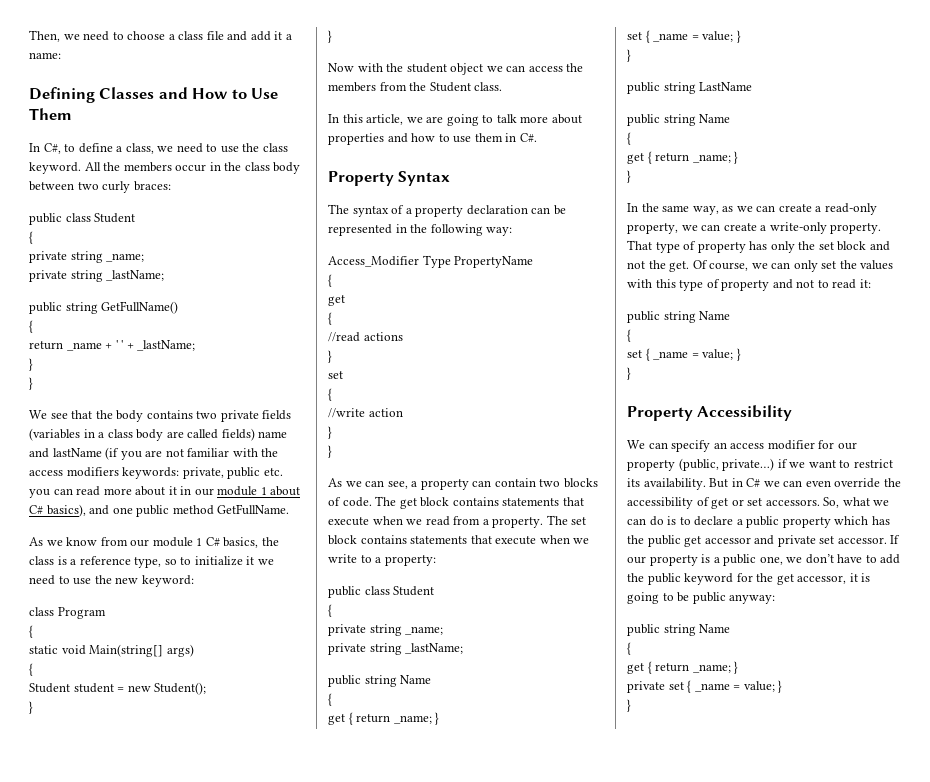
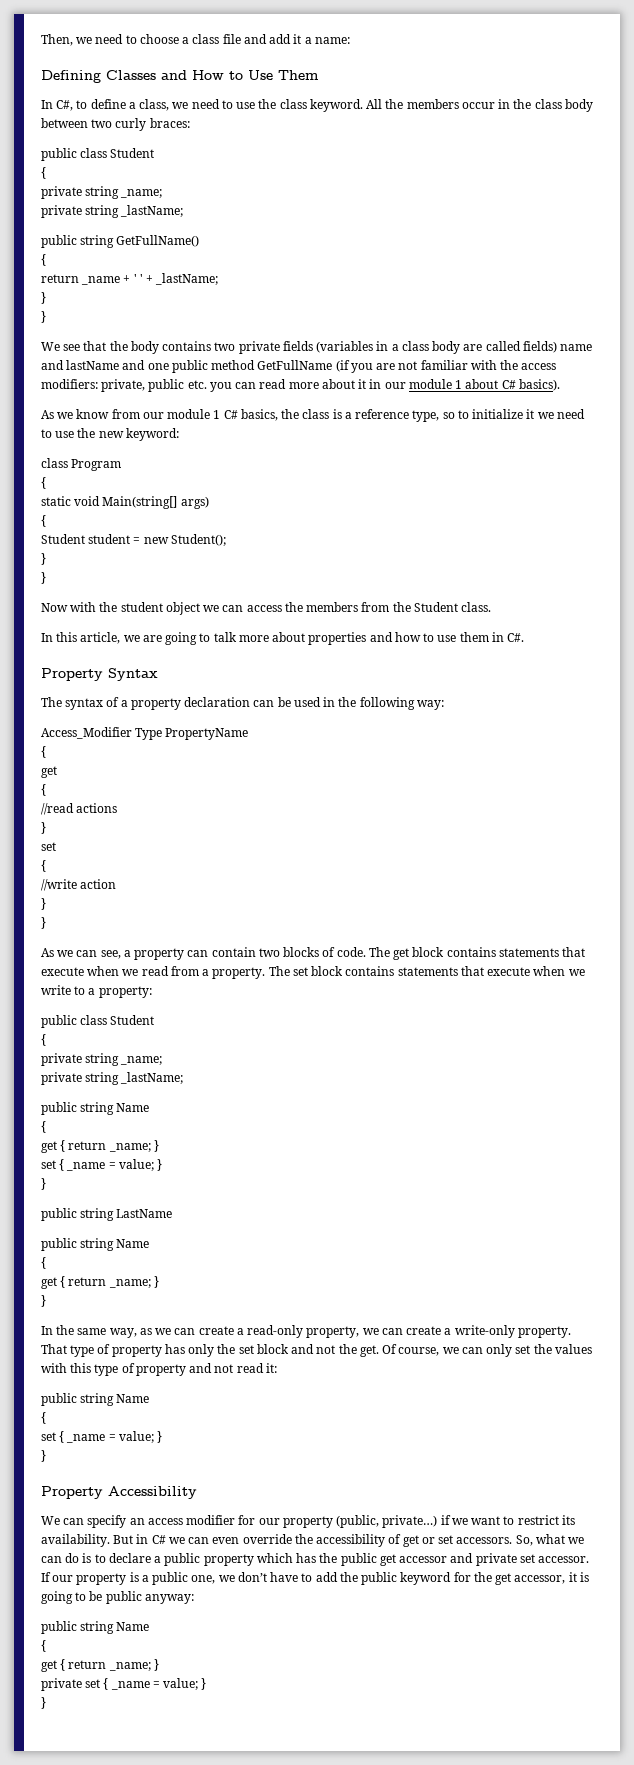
- We see that the body contains two private fields (variables in a class body are called fields) name and lastName (if you are not familiar with the access modifiers keywords: private, public etc. you can read more about it in our module 1 about C# basics), and one public method GetFullName.
+ We see that the body contains two private fields (variables in a class body are called fields) name and lastName and one public method GetFullName (if you are not familiar with the access modifiers: private, public etc. you can read more about it in our module 1 about C# basics).
- The syntax of a property declaration can be represented in the following way:
+ The syntax of a property declaration can be used in the following way:
- Of course, we can only set the values with this type of property and not to read it:
+ Of course, we can only set the values with this type of property and not read it:

